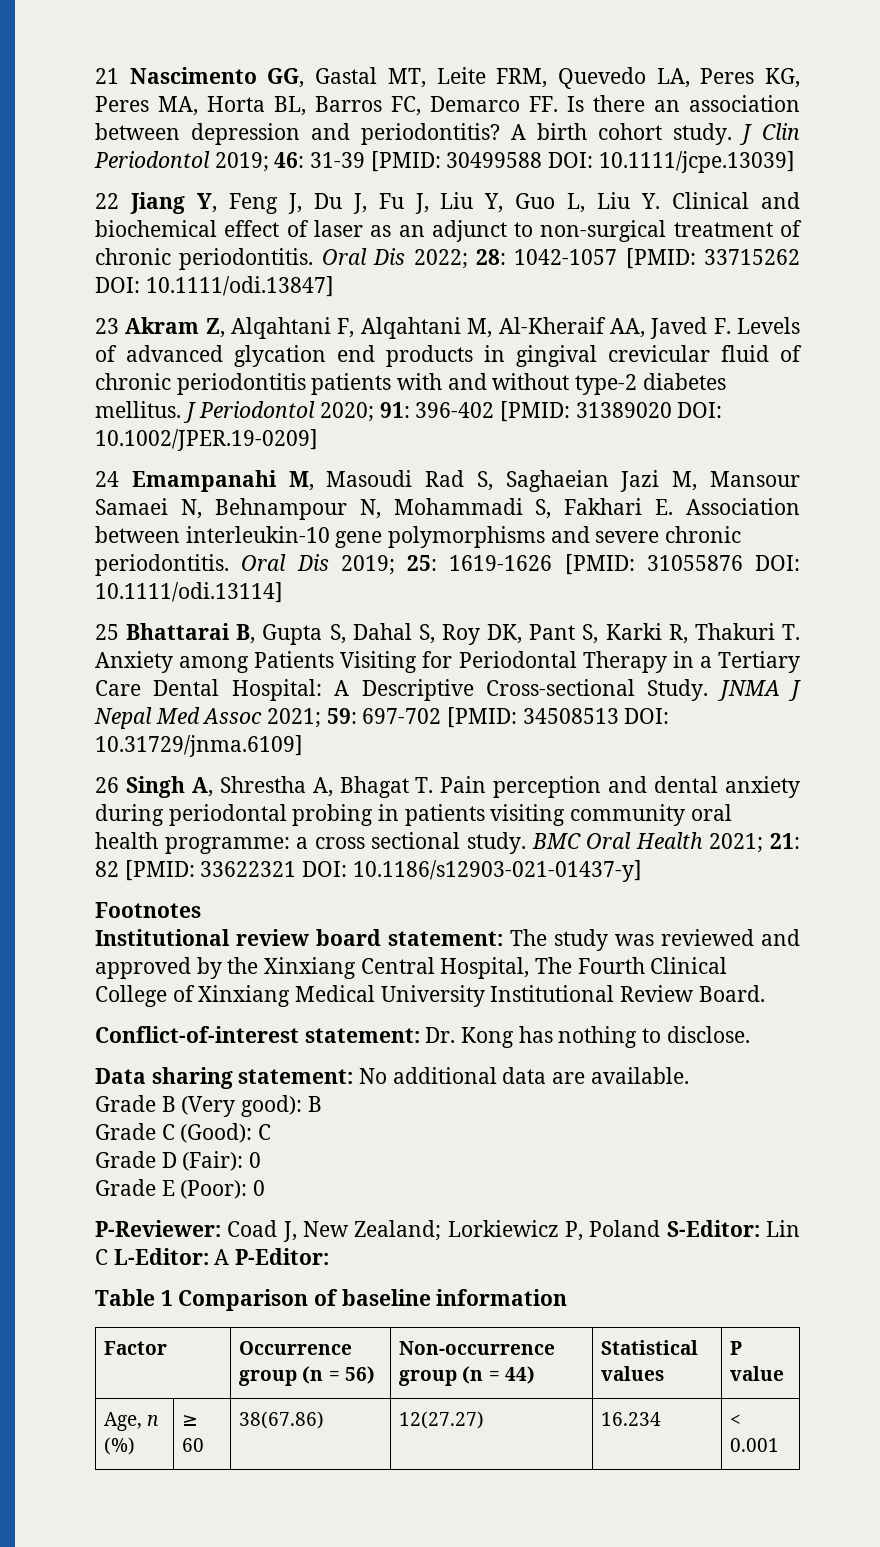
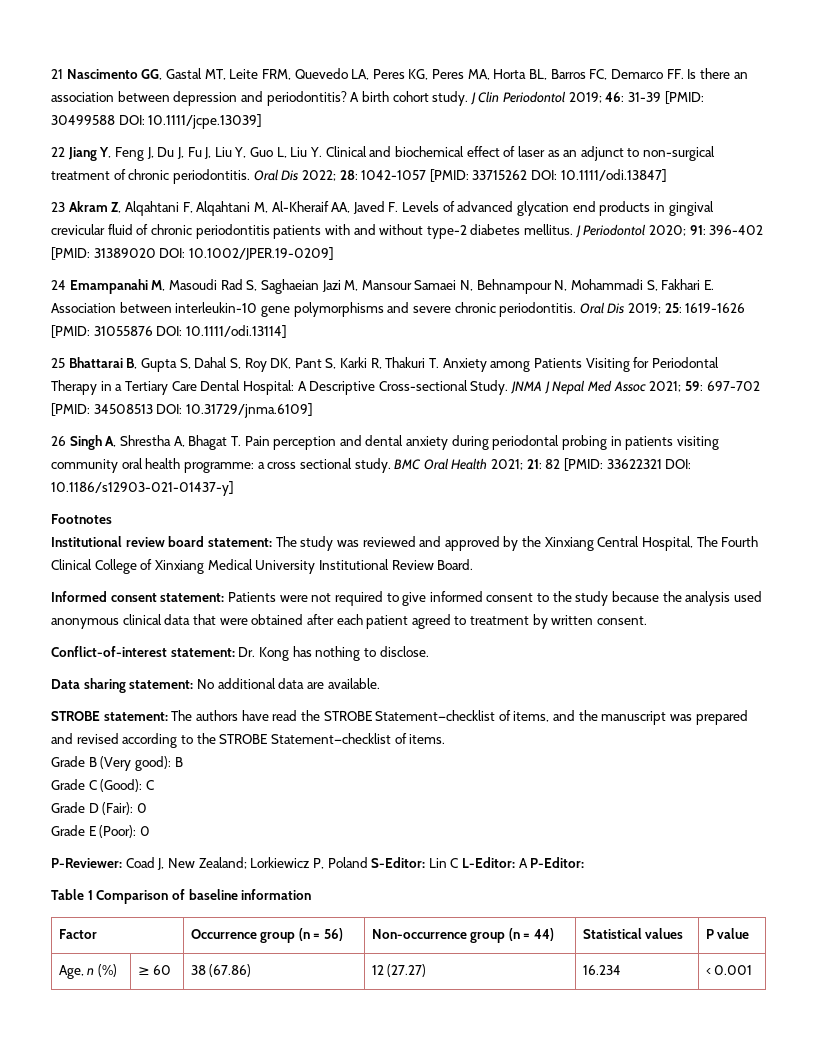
+ Informed consent statement: Patients were not required to give informed consent to the study because the analysis used anonymous clinical data that were obtained after each patient agreed to treatment by written consent.
+ STROBE statement: The authors have read the STROBE Statement—checklist of items, and the manuscript was prepared and revised according to the STROBE Statement—checklist of items.
- Age, n (%) | ≥ 60 | 38(67.86) | 12(27.27) | 16.234 | < 0.001
+ Age, n (%) | ≥ 60 | 38 (67.86) | 12 (27.27) | 16.234 | < 0.001

